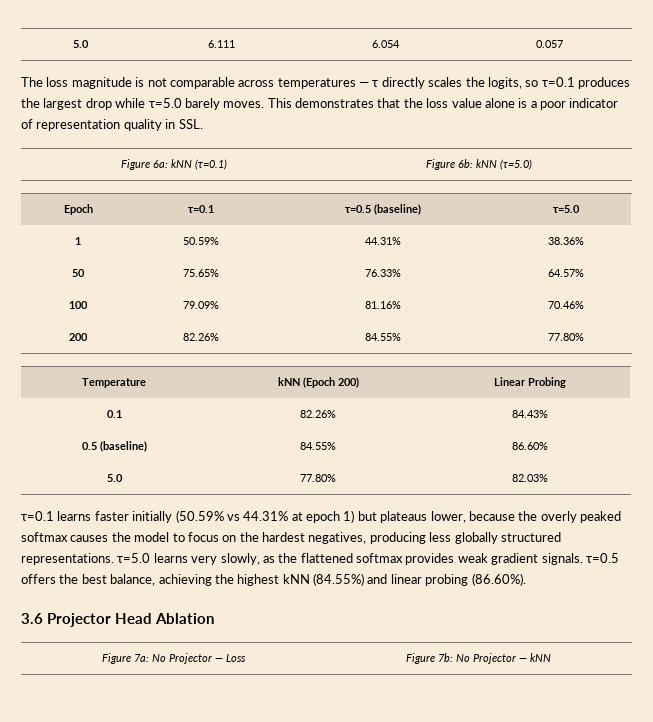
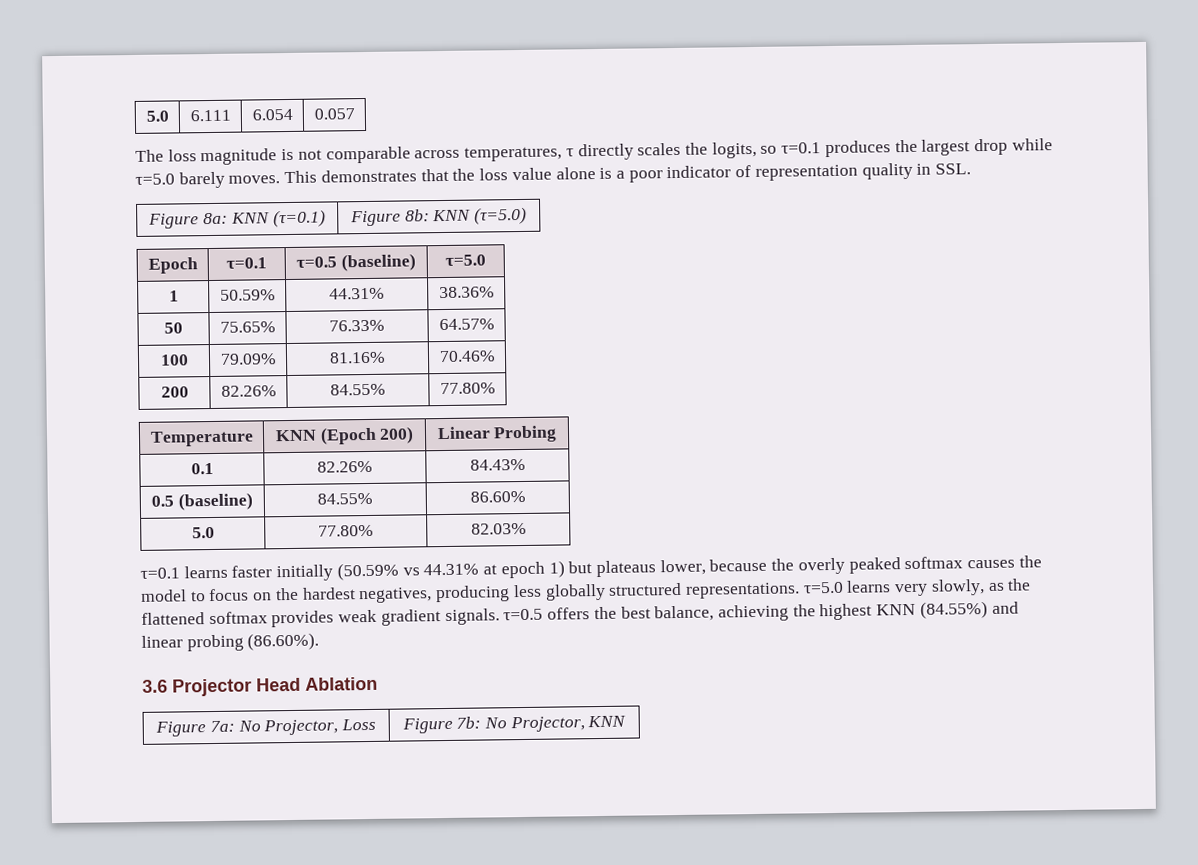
- The loss magnitude is not comparable across temperatures — τ directly scales the logits, so τ=0.1 produces the largest drop while τ=5.0 barely moves.
+ The loss magnitude is not comparable across temperatures, τ directly scales the logits, so τ=0.1 produces the largest drop while τ=5.0 barely moves.
- Figure 6a: kNN (τ=0.1) | Figure 6b: kNN (τ=5.0)
+ Figure 8a: KNN (τ=0.1) | Figure 8b: KNN (τ=5.0)
- Temperature | kNN (Epoch 200) | Linear Probing
+ Temperature | KNN (Epoch 200) | Linear Probing
- τ=0.1 learns faster initially (50.59% vs 44.31% at epoch 1) but plateaus lower, because the overly peaked softmax causes the model to focus on the hardest negatives, producing less globally structured representations. τ=5.0 learns very slowly, as the flattened softmax provides weak gradient signals. τ=0.5 offers the best balance, achieving the highest kNN (84.55%) and linear probing (86.60%).
+ τ=0.1 learns faster initially (50.59% vs 44.31% at epoch 1) but plateaus lower, because the overly peaked softmax causes the model to focus on the hardest negatives, producing less globally structured representations. τ=5.0 learns very slowly, as the flattened softmax provides weak gradient signals. τ=0.5 offers the best balance, achieving the highest KNN (84.55%) and linear probing (86.60%).
- Figure 7a: No Projector — Loss | Figure 7b: No Projector — kNN
+ Figure 7a: No Projector, Loss | Figure 7b: No Projector, KNN

